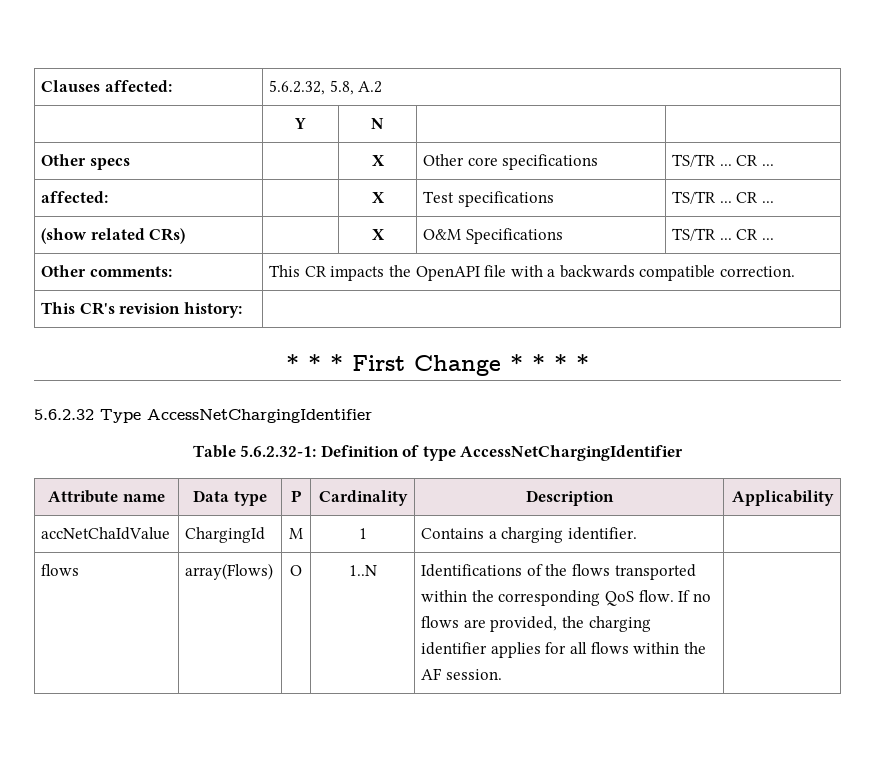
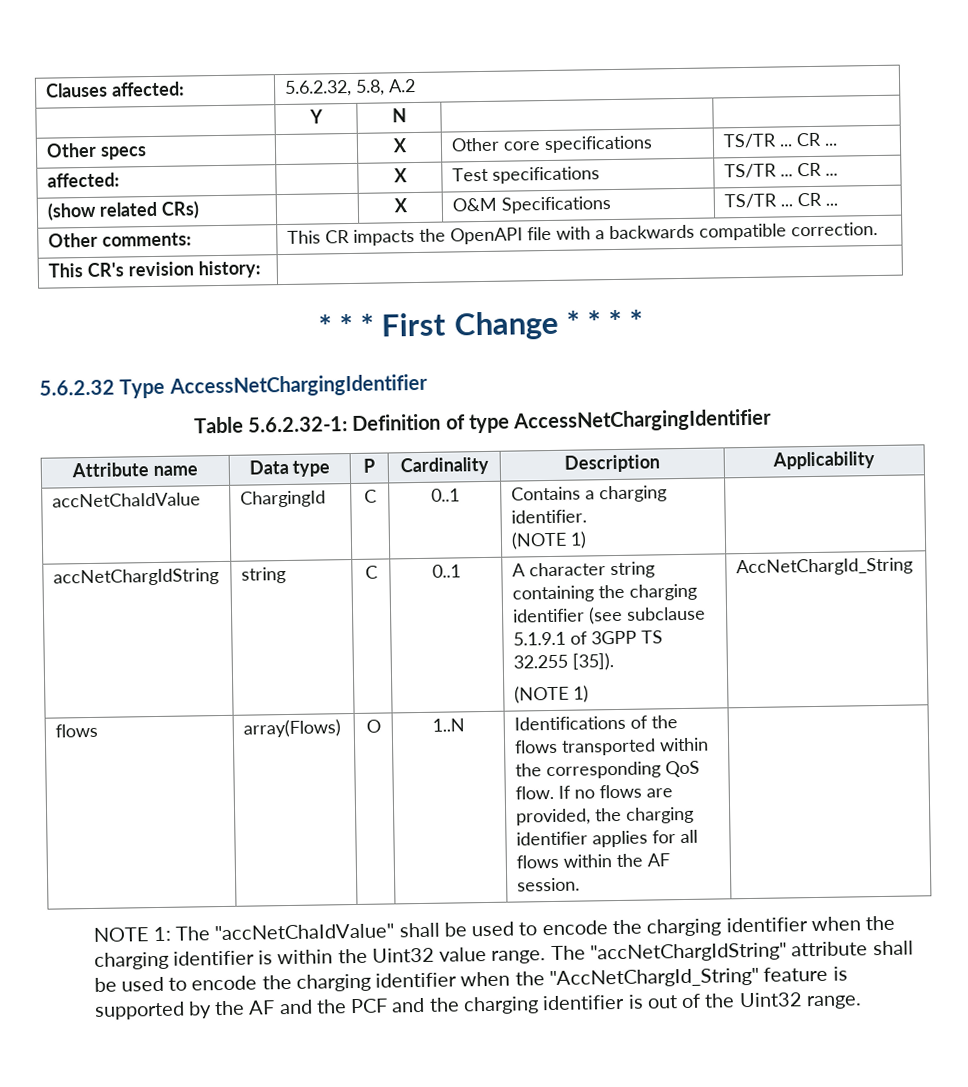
- accNetChaIdValue | ChargingId | M | 1 | Contains a charging identifier. |
+ accNetChaIdValue | ChargingId | C | 0..1 | Contains a charging identifier.
+ (NOTE 1) |
+ accNetChargIdString | string | C | 0..1 | A character string containing the charging identifier (see subclause 5.1.9.1 of 3GPP TS 32.255 [35]).
+ (NOTE 1) | AccNetChargId_String
+ NOTE 1: The "accNetChaIdValue" shall be used to encode the charging identifier when the charging identifier is within the Uint32 value range. The "accNetChargIdString" attribute shall be used to encode the charging identifier when the "AccNetChargId_String" feature is supported by the AF and the PCF and the charging identifier is out of the Uint32 range.

